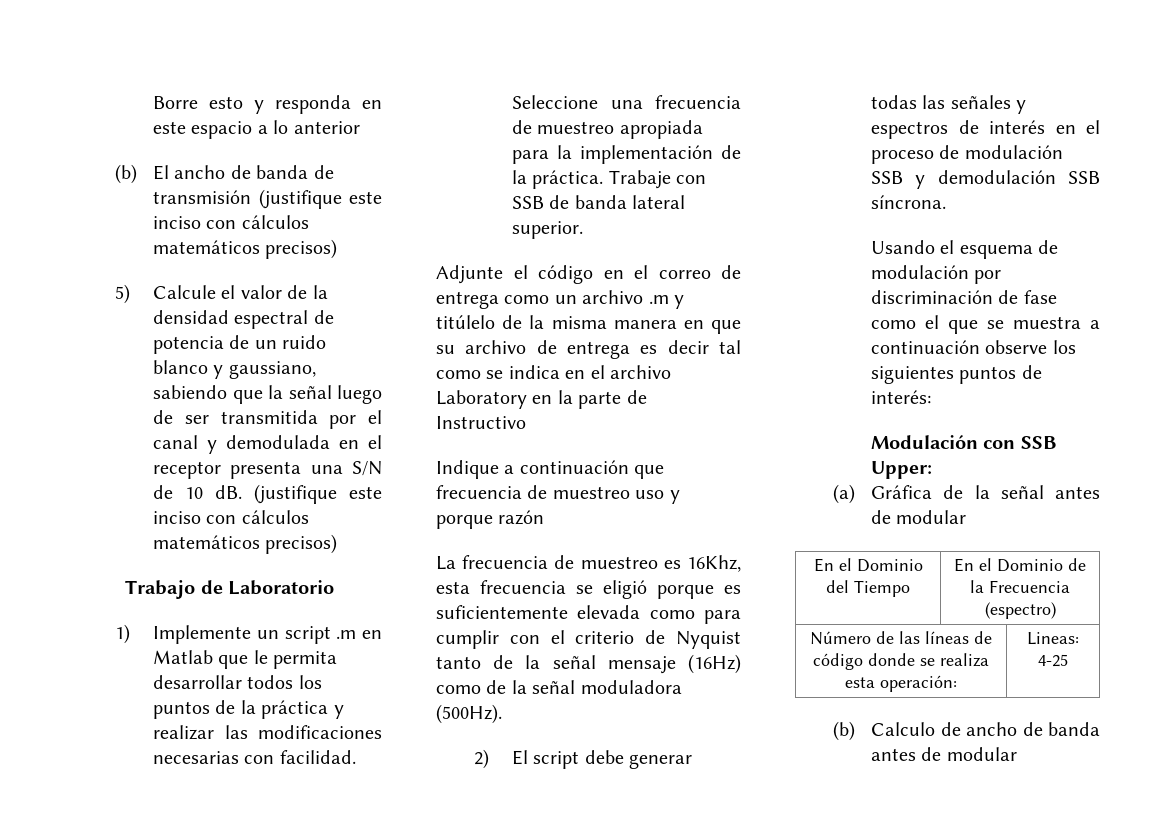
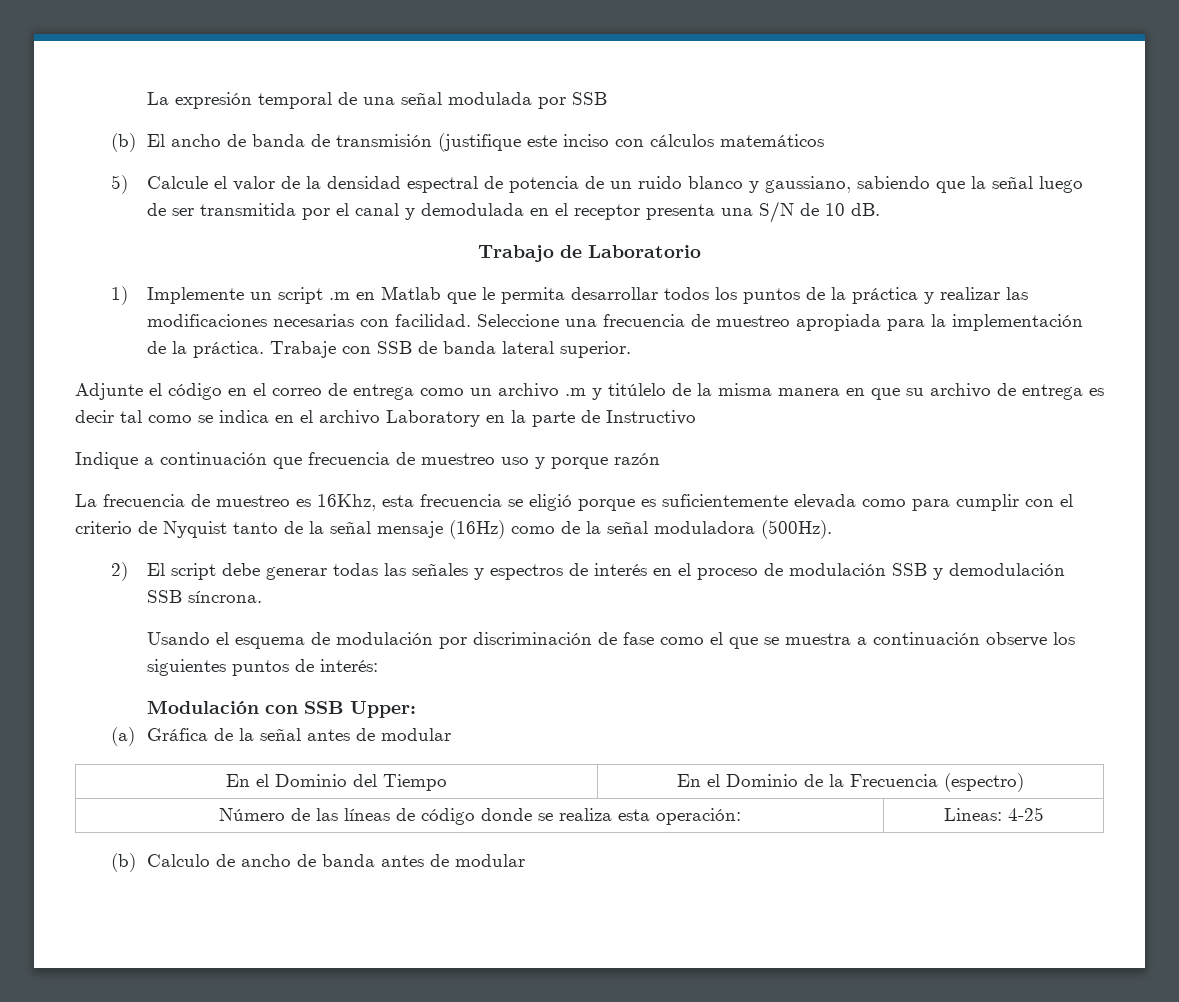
- Borre esto y responda en este espacio a lo anterior
+ La expresión temporal de una señal modulada por SSB
- (b) El ancho de banda de transmisión (justifique este inciso con cálculos matemáticos precisos)
+ (b) El ancho de banda de transmisión (justifique este inciso con cálculos matemáticos
- 5) Calcule el valor de la densidad espectral de potencia de un ruido blanco y gaussiano, sabiendo que la señal luego de ser transmitida por el canal y demodulada en el receptor presenta una S/N de 10 dB. (justifique este inciso con cálculos matemáticos precisos)
+ 5) Calcule el valor de la densidad espectral de potencia de un ruido blanco y gaussiano, sabiendo que la señal luego de ser transmitida por el canal y demodulada en el receptor presenta una S/N de 10 dB.

